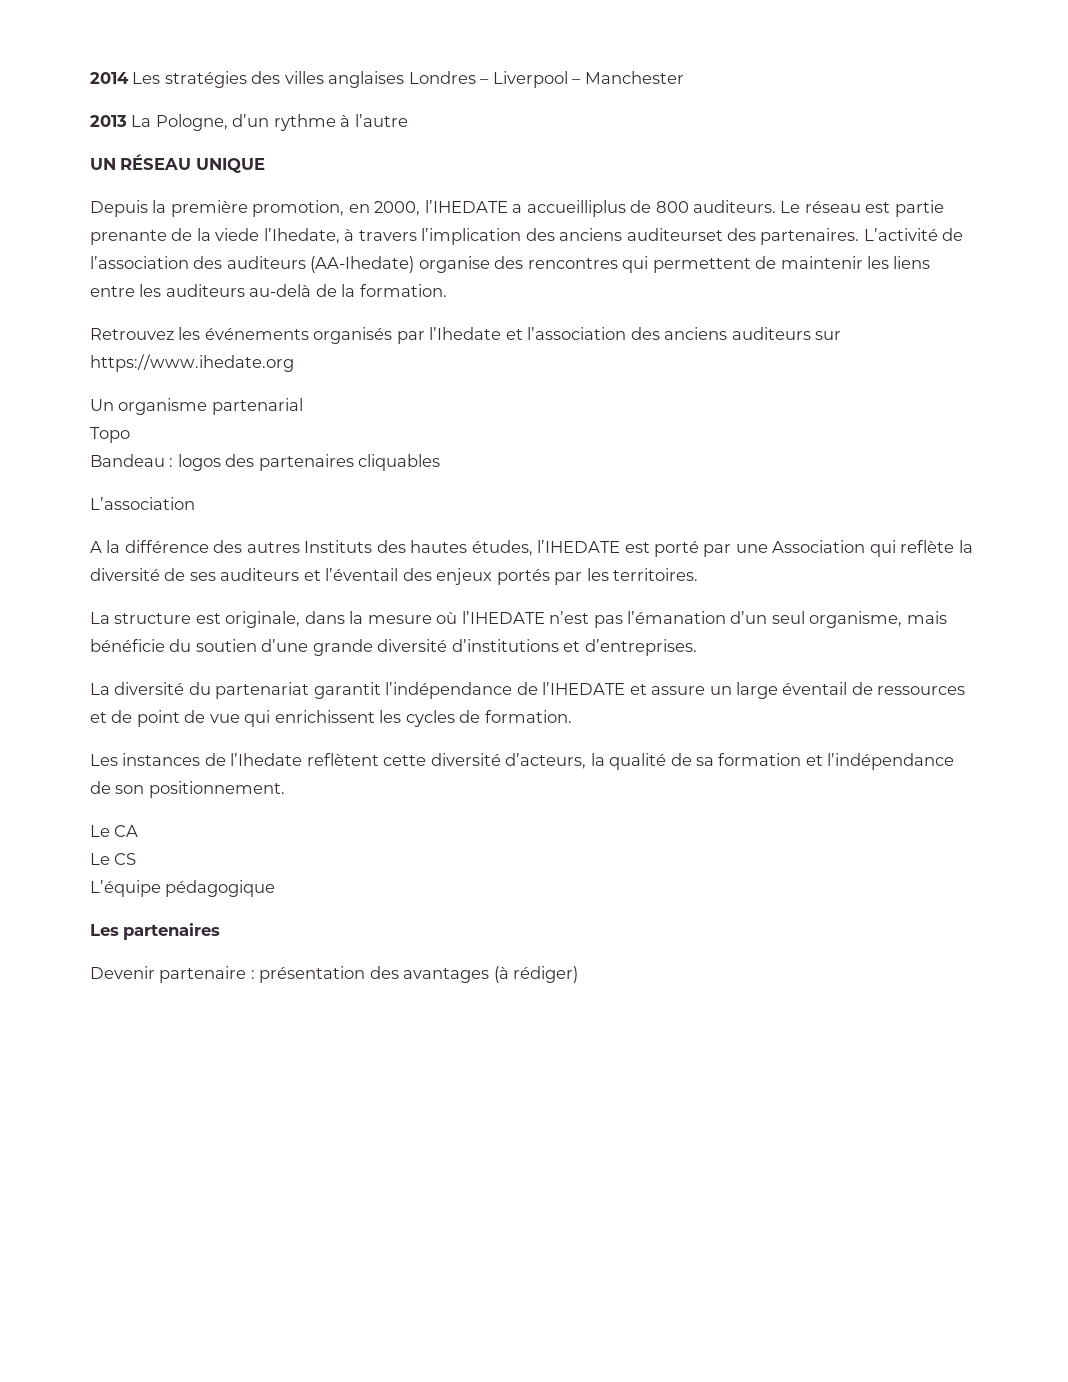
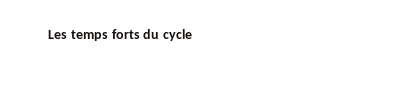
- 2014 Les stratégies des villes anglaises Londres – Liverpool – Manchester
- 2013 La Pologne, d’un rythme à l’autre
- UN RÉSEAU UNIQUE
- Depuis la première promotion, en 2000, l’IHEDATE a accueilliplus de 800 auditeurs. Le réseau est partie prenante de la viede l’Ihedate, à travers l’implication des anciens auditeurset des partenaires. L’activité de l’association des auditeurs (AA-Ihedate) organise des rencontres qui permettent de maintenir les liens entre les auditeurs au-delà de la formation.
- Retrouvez les événements organisés par l’Ihedate et l’association des anciens auditeurs sur https://www.ihedate.org
- Un organisme partenarial
- Topo
- Bandeau : logos des partenaires cliquables
- L’association
- A la différence des autres Instituts des hautes études, l’IHEDATE est porté par une Association qui reflète la diversité de ses auditeurs et l’éventail des enjeux portés par les territoires.
- La structure est originale, dans la mesure où l’IHEDATE n’est pas l’émanation d’un seul organisme, mais bénéficie du soutien d’une grande diversité d’institutions et d’entreprises.
- La diversité du partenariat garantit l’indépendance de l’IHEDATE et assure un large éventail de ressources et de point de vue qui enrichissent les cycles de formation.
- Les instances de l’Ihedate reflètent cette diversité d’acteurs, la qualité de sa formation et l’indépendance de son positionnement.
- Le CA
- Le CS
- L’équipe pédagogique
- Les partenaires
- Devenir partenaire : présentation des avantages (à rédiger)
+ Les temps forts du cycle

